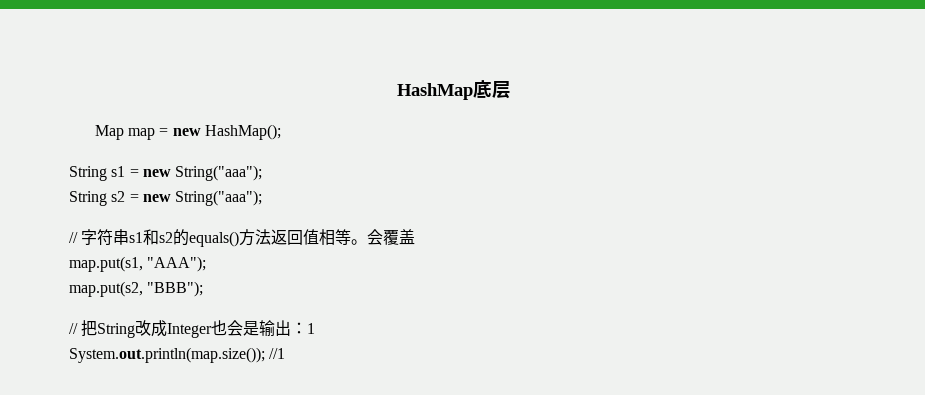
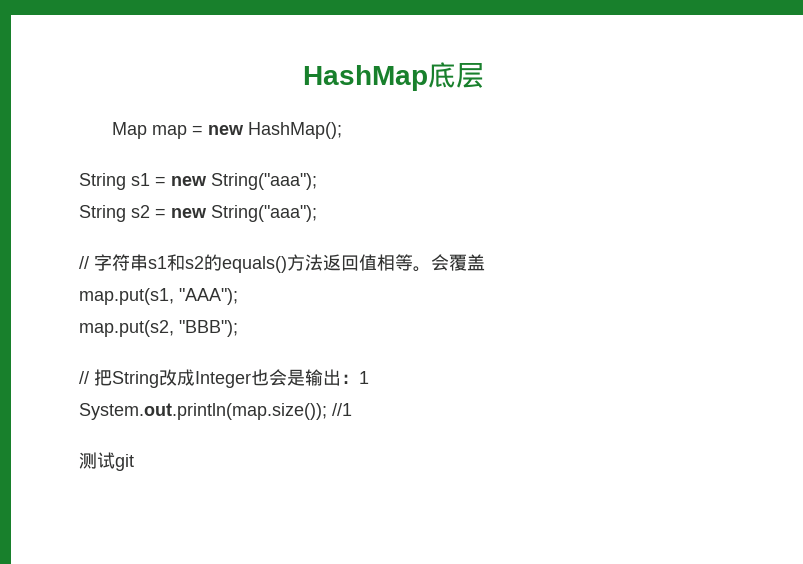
+ 测试git

